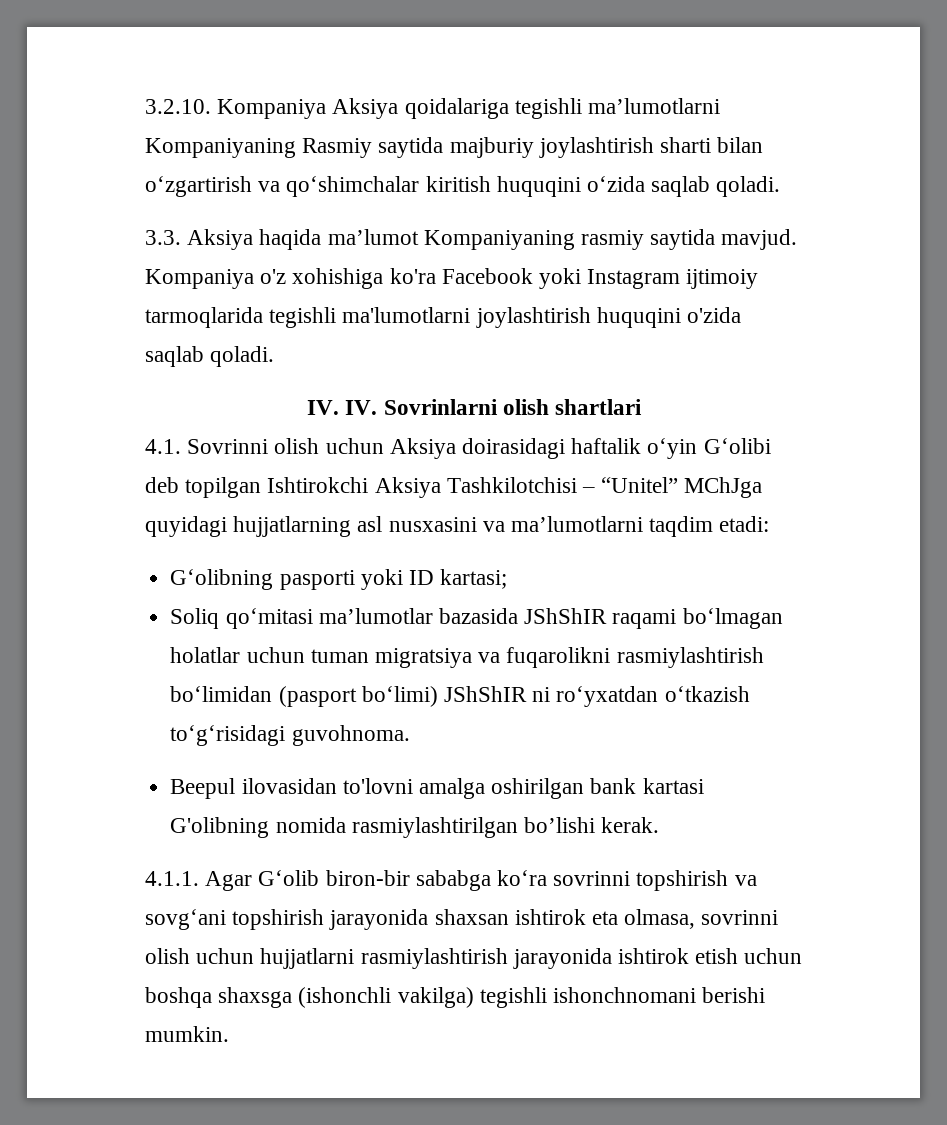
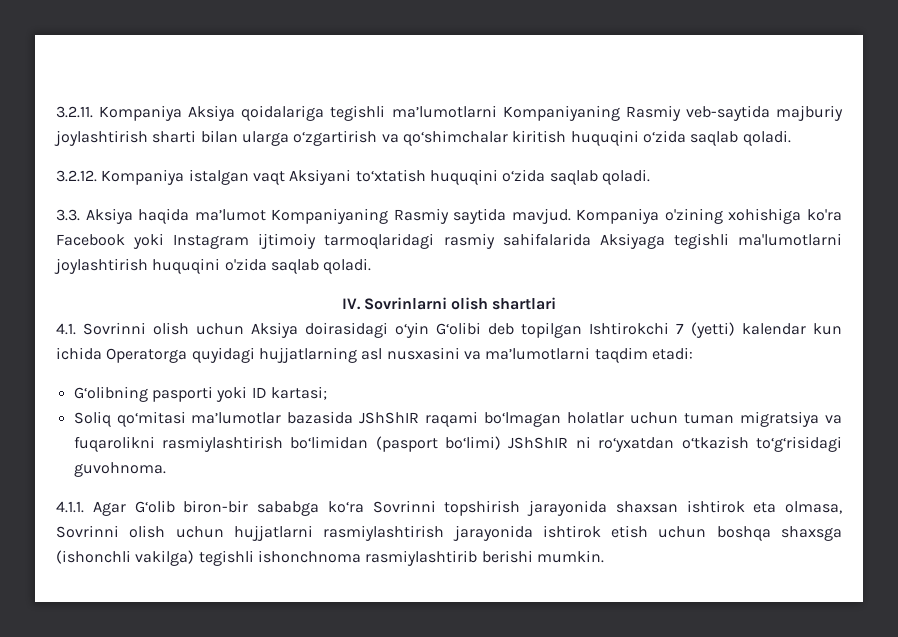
- 3.2.10. Kompaniya Aksiya qoidalariga tegishli ma’lumotlarni Kompaniyaning Rasmiy saytida majburiy joylashtirish sharti bilan o‘zgartirish va qo‘shimchalar kiritish huquqini o‘zida saqlab qoladi.
+ 3.2.11. Kompaniya Aksiya qoidalariga tegishli ma’lumotlarni Kompaniyaning Rasmiy veb-saytida majburiy joylashtirish sharti bilan ularga o‘zgartirish va qo‘shimchalar kiritish huquqini o‘zida saqlab qoladi.
+ 3.2.12. Kompaniya istalgan vaqt Aksiyani to‘xtatish huquqini o‘zida saqlab qoladi.
- 3.3. Aksiya haqida ma’lumot Kompaniyaning rasmiy saytida mavjud.
+ 3.3. Aksiya haqida ma’lumot Kompaniyaning Rasmiy saytida mavjud.
- Kompaniya o'z xohishiga ko'ra Facebook yoki Instagram ijtimoiy tarmoqlarida tegishli ma'lumotlarni joylashtirish huquqini o'zida saqlab qoladi.
+ Kompaniya o'zining xohishiga ko'ra Facebook yoki Instagram ijtimoiy tarmoqlaridagi rasmiy sahifalarida Aksiyaga tegishli ma'lumotlarni joylashtirish huquqini o'zida saqlab qoladi.
- IV. IV. Sovrinlarni olish shartlari
+ IV. Sovrinlarni olish shartlari
- 4.1. Sovrinni olish uchun Aksiya doirasidagi haftalik o‘yin G‘olibi deb topilgan Ishtirokchi Aksiya Tashkilotchisi – “Unitel” MChJga quyidagi hujjatlarning asl nusxasini va ma’lumotlarni taqdim etadi:
+ 4.1. Sovrinni olish uchun Aksiya doirasidagi o‘yin G‘olibi deb topilgan Ishtirokchi 7 (yetti) kalendar kun ichida Operatorga quyidagi hujjatlarning asl nusxasini va ma’lumotlarni taqdim etadi:
- Beepul ilovasidan to'lovni amalga oshirilgan bank kartasi G'olibning nomida rasmiylashtirilgan bo’lishi kerak.
- 4.1.1. Agar G‘olib biron-bir sababga ko‘ra sovrinni topshirish va sovg‘ani topshirish jarayonida shaxsan ishtirok eta olmasa, sovrinni olish uchun hujjatlarni rasmiylashtirish jarayonida ishtirok etish uchun boshqa shaxsga (ishonchli vakilga) tegishli ishonchnomani berishi mumkin.
+ 4.1.1. Agar G‘olib biron-bir sababga ko‘ra Sovrinni topshirish jarayonida shaxsan ishtirok eta olmasa, Sovrinni olish uchun hujjatlarni rasmiylashtirish jarayonida ishtirok etish uchun boshqa shaxsga (ishonchli vakilga) tegishli ishonchnoma rasmiylashtirib berishi mumkin.

